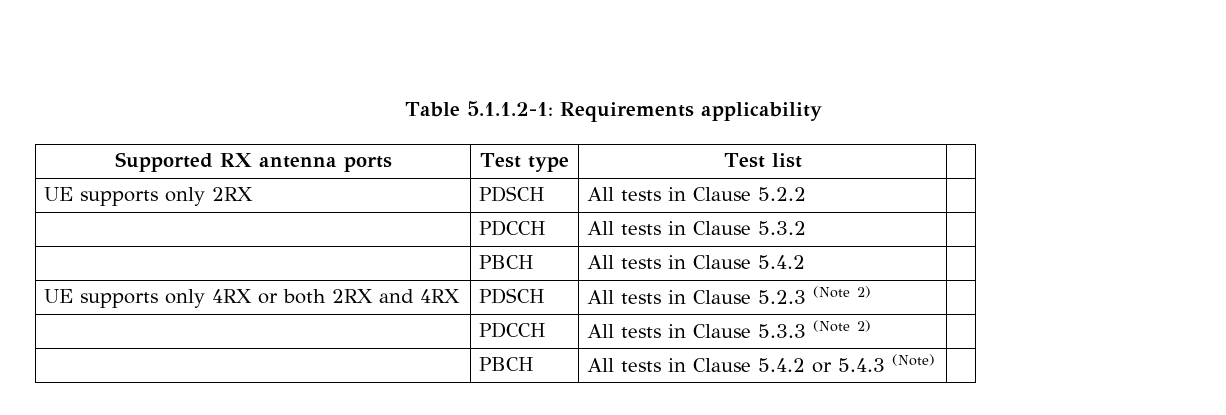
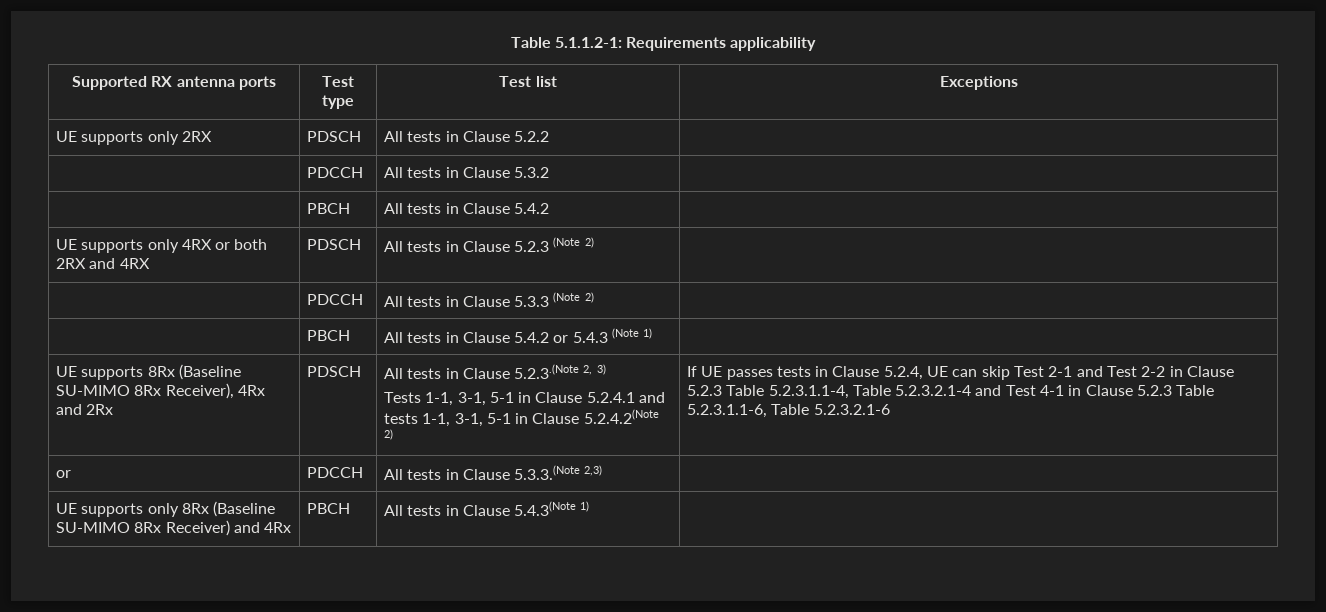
- Supported RX antenna ports | Test type | Test list |
+ Supported RX antenna ports | Test type | Test list | Exceptions
- | PBCH | All tests in Clause 5.4.2 or 5.4.3 (Note) |
+ | PBCH | All tests in Clause 5.4.2 or 5.4.3 (Note 1) |
+ UE supports 8Rx (Baseline SU-MIMO 8Rx Receiver), 4Rx and 2Rx | PDSCH | All tests in Clause 5.2.3.(Note 2, 3)
+ Tests 1-1, 3-1, 5-1 in Clause 5.2.4.1 and tests 1-1, 3-1, 5-1 in Clause 5.2.4.2(Note 2) | If UE passes tests in Clause 5.2.4, UE can skip Test 2-1 and Test 2-2 in Clause 5.2.3 Table 5.2.3.1.1-4, Table 5.2.3.2.1-4 and Test 4-1 in Clause 5.2.3 Table 5.2.3.1.1-6, Table 5.2.3.2.1-6
+ or | PDCCH | All tests in Clause 5.3.3.(Note 2,3) |
+ UE supports only 8Rx (Baseline SU-MIMO 8Rx Receiver) and 4Rx | PBCH | All tests in Clause 5.4.3(Note 1) |

